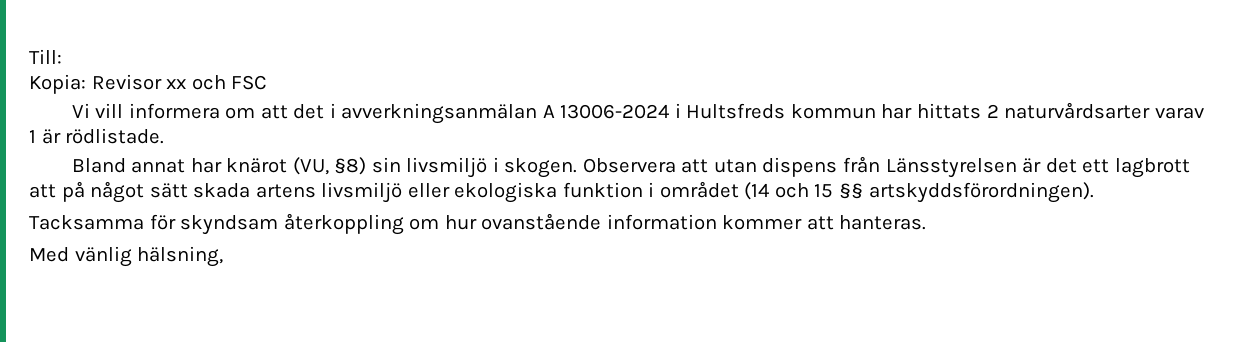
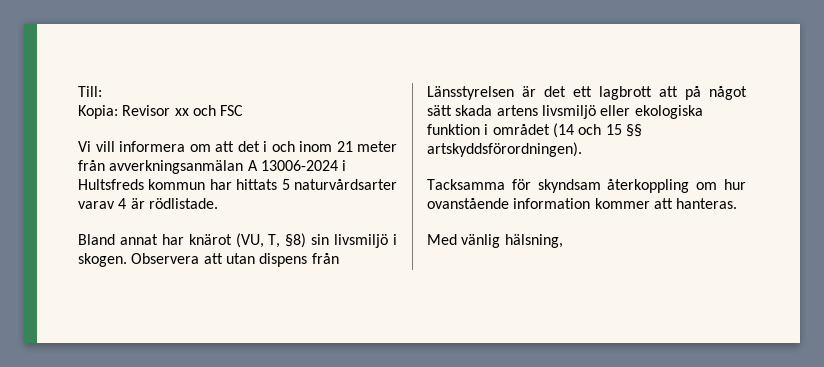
- Vi vill informera om att det i avverkningsanmälan A 13006-2024 i Hultsfreds kommun har hittats 2 naturvårdsarter varav 1 är rödlistade.
+ Vi vill informera om att det i och inom 21 meter från avverkningsanmälan A 13006-2024 i Hultsfreds kommun har hittats 5 naturvårdsarter varav 4 är rödlistade.
- Bland annat har knärot (VU, §8) sin livsmiljö i skogen.
+ Bland annat har knärot (VU, T, §8) sin livsmiljö i skogen.

